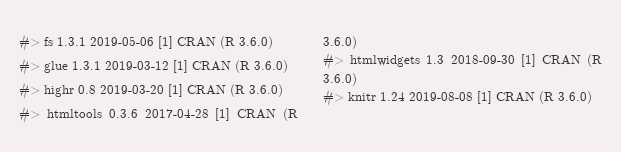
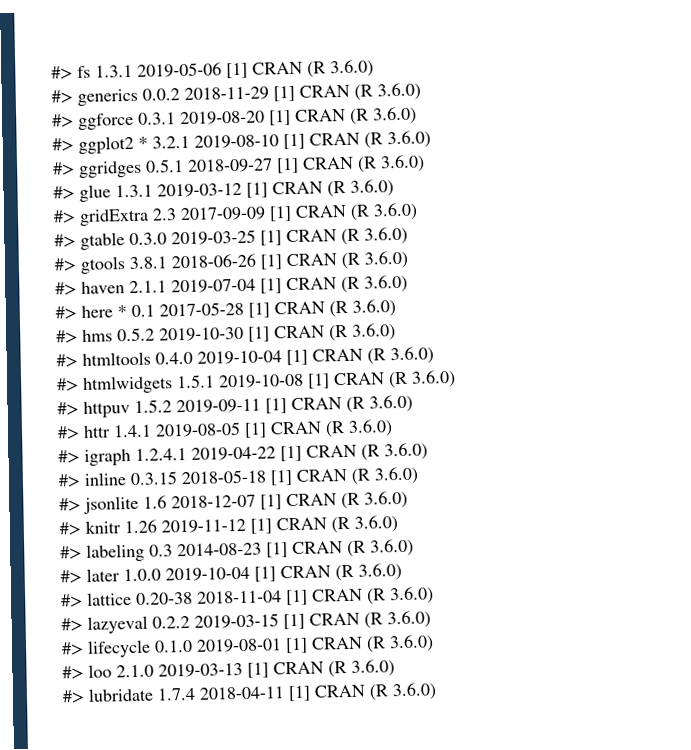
+ #> generics 0.0.2 2018-11-29 [1] CRAN (R 3.6.0)
+ #> ggforce 0.3.1 2019-08-20 [1] CRAN (R 3.6.0)
+ #> ggplot2 * 3.2.1 2019-08-10 [1] CRAN (R 3.6.0)
+ #> ggridges 0.5.1 2018-09-27 [1] CRAN (R 3.6.0)
- #> highr 0.8 2019-03-20 [1] CRAN (R 3.6.0)
+ #> gridExtra 2.3 2017-09-09 [1] CRAN (R 3.6.0)
+ #> gtable 0.3.0 2019-03-25 [1] CRAN (R 3.6.0)
+ #> gtools 3.8.1 2018-06-26 [1] CRAN (R 3.6.0)
+ #> haven 2.1.1 2019-07-04 [1] CRAN (R 3.6.0)
+ #> here * 0.1 2017-05-28 [1] CRAN (R 3.6.0)
+ #> hms 0.5.2 2019-10-30 [1] CRAN (R 3.6.0)
- #> htmltools 0.3.6 2017-04-28 [1] CRAN (R 3.6.0)
+ #> htmltools 0.4.0 2019-10-04 [1] CRAN (R 3.6.0)
- #> htmlwidgets 1.3 2018-09-30 [1] CRAN (R 3.6.0)
+ #> htmlwidgets 1.5.1 2019-10-08 [1] CRAN (R 3.6.0)
+ #> httpuv 1.5.2 2019-09-11 [1] CRAN (R 3.6.0)
+ #> httr 1.4.1 2019-08-05 [1] CRAN (R 3.6.0)
+ #> igraph 1.2.4.1 2019-04-22 [1] CRAN (R 3.6.0)
+ #> inline 0.3.15 2018-05-18 [1] CRAN (R 3.6.0)
+ #> jsonlite 1.6 2018-12-07 [1] CRAN (R 3.6.0)
- #> knitr 1.24 2019-08-08 [1] CRAN (R 3.6.0)
+ #> knitr 1.26 2019-11-12 [1] CRAN (R 3.6.0)
+ #> labeling 0.3 2014-08-23 [1] CRAN (R 3.6.0)
+ #> later 1.0.0 2019-10-04 [1] CRAN (R 3.6.0)
+ #> lattice 0.20-38 2018-11-04 [1] CRAN (R 3.6.0)
+ #> lazyeval 0.2.2 2019-03-15 [1] CRAN (R 3.6.0)
+ #> lifecycle 0.1.0 2019-08-01 [1] CRAN (R 3.6.0)
+ #> loo 2.1.0 2019-03-13 [1] CRAN (R 3.6.0)
+ #> lubridate 1.7.4 2018-04-11 [1] CRAN (R 3.6.0)

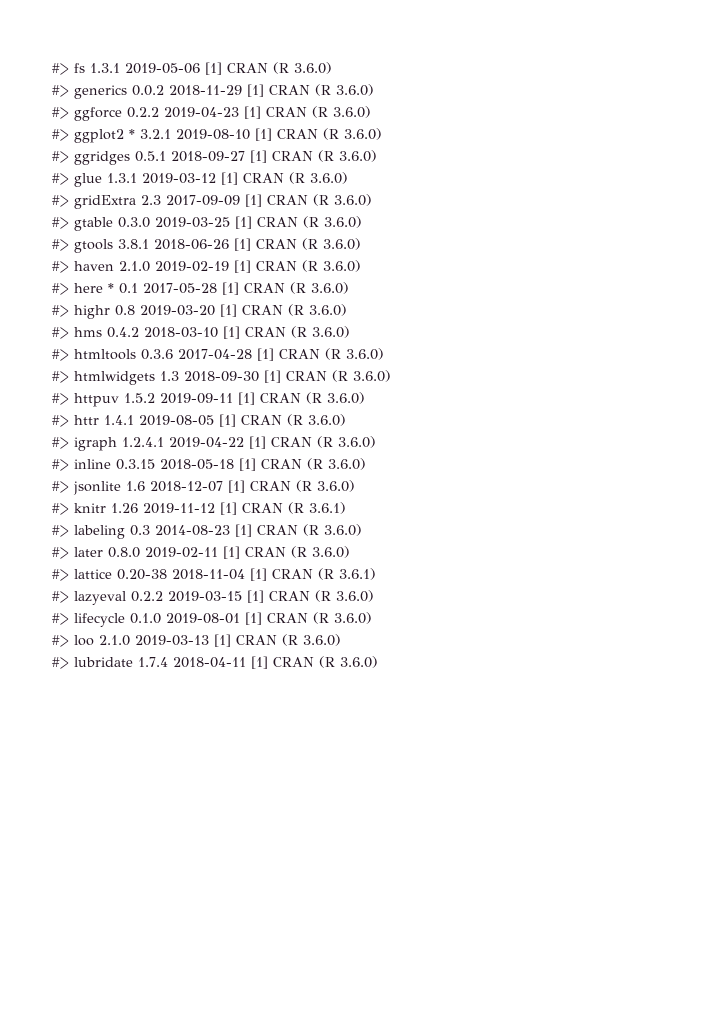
- #> ggforce 0.3.1 2019-08-20 [1] CRAN (R 3.6.0)
+ #> ggforce 0.2.2 2019-04-23 [1] CRAN (R 3.6.0)
- #> haven 2.1.1 2019-07-04 [1] CRAN (R 3.6.0)
+ #> haven 2.1.0 2019-02-19 [1] CRAN (R 3.6.0)
+ #> highr 0.8 2019-03-20 [1] CRAN (R 3.6.0)
- #> hms 0.5.2 2019-10-30 [1] CRAN (R 3.6.0)
+ #> hms 0.4.2 2018-03-10 [1] CRAN (R 3.6.0)
- #> htmltools 0.4.0 2019-10-04 [1] CRAN (R 3.6.0)
+ #> htmltools 0.3.6 2017-04-28 [1] CRAN (R 3.6.0)
- #> htmlwidgets 1.5.1 2019-10-08 [1] CRAN (R 3.6.0)
+ #> htmlwidgets 1.3 2018-09-30 [1] CRAN (R 3.6.0)
- #> knitr 1.26 2019-11-12 [1] CRAN (R 3.6.0)
+ #> knitr 1.26 2019-11-12 [1] CRAN (R 3.6.1)
- #> later 1.0.0 2019-10-04 [1] CRAN (R 3.6.0)
+ #> later 0.8.0 2019-02-11 [1] CRAN (R 3.6.0)
- #> lattice 0.20-38 2018-11-04 [1] CRAN (R 3.6.0)
+ #> lattice 0.20-38 2018-11-04 [1] CRAN (R 3.6.1)

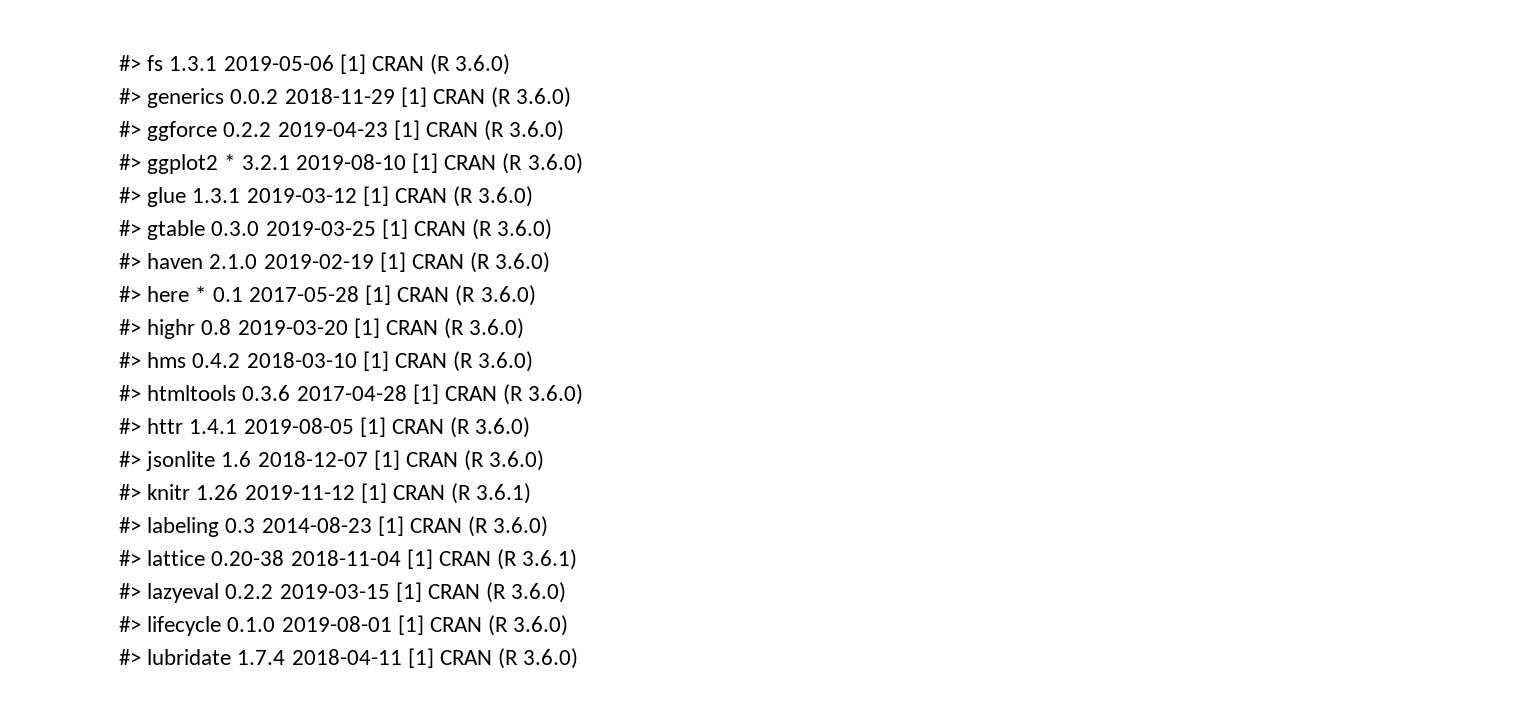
- #> ggridges 0.5.1 2018-09-27 [1] CRAN (R 3.6.0)
- #> gridExtra 2.3 2017-09-09 [1] CRAN (R 3.6.0)
- #> gtools 3.8.1 2018-06-26 [1] CRAN (R 3.6.0)
- #> htmlwidgets 1.3 2018-09-30 [1] CRAN (R 3.6.0)
- #> httpuv 1.5.2 2019-09-11 [1] CRAN (R 3.6.0)
- #> igraph 1.2.4.1 2019-04-22 [1] CRAN (R 3.6.0)
- #> inline 0.3.15 2018-05-18 [1] CRAN (R 3.6.0)
- #> later 0.8.0 2019-02-11 [1] CRAN (R 3.6.0)
- #> loo 2.1.0 2019-03-13 [1] CRAN (R 3.6.0)

